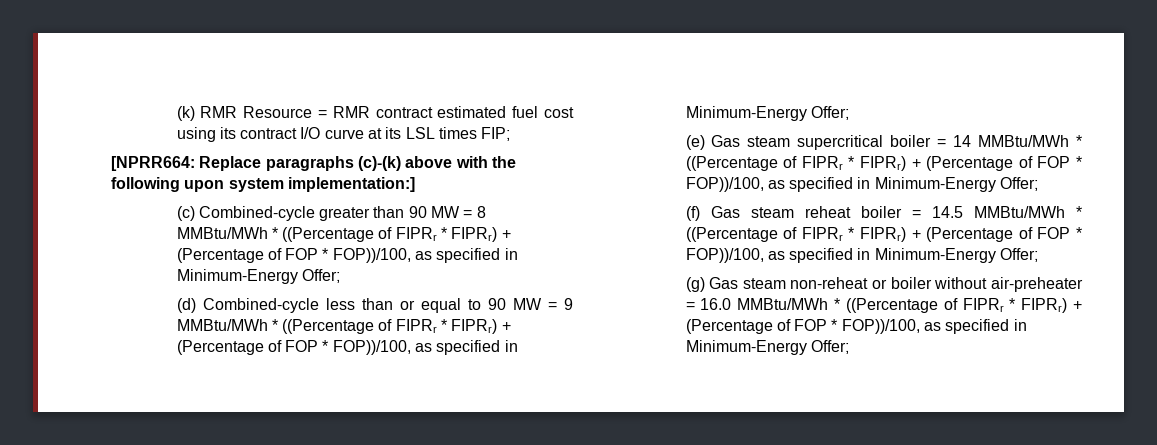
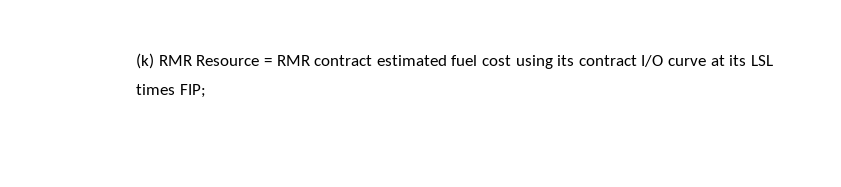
- [NPRR664: Replace paragraphs (c)-(k) above with the following upon system implementation:]
- (c) Combined-cycle greater than 90 MW = 8 MMBtu/MWh * ((Percentage of FIPRr * FIPRr) + (Percentage of FOP * FOP))/100, as specified in Minimum-Energy Offer;
- (d) Combined-cycle less than or equal to 90 MW = 9 MMBtu/MWh * ((Percentage of FIPRr * FIPRr) + (Percentage of FOP * FOP))/100, as specified in Minimum-Energy Offer;
- (e) Gas steam supercritical boiler = 14 MMBtu/MWh * ((Percentage of FIPRr * FIPRr) + (Percentage of FOP * FOP))/100, as specified in Minimum-Energy Offer;
- (f) Gas steam reheat boiler = 14.5 MMBtu/MWh * ((Percentage of FIPRr * FIPRr) + (Percentage of FOP * FOP))/100, as specified in Minimum-Energy Offer;
- (g) Gas steam non-reheat or boiler without air-preheater = 16.0 MMBtu/MWh * ((Percentage of FIPRr * FIPRr) + (Percentage of FOP * FOP))/100, as specified in Minimum-Energy Offer;

